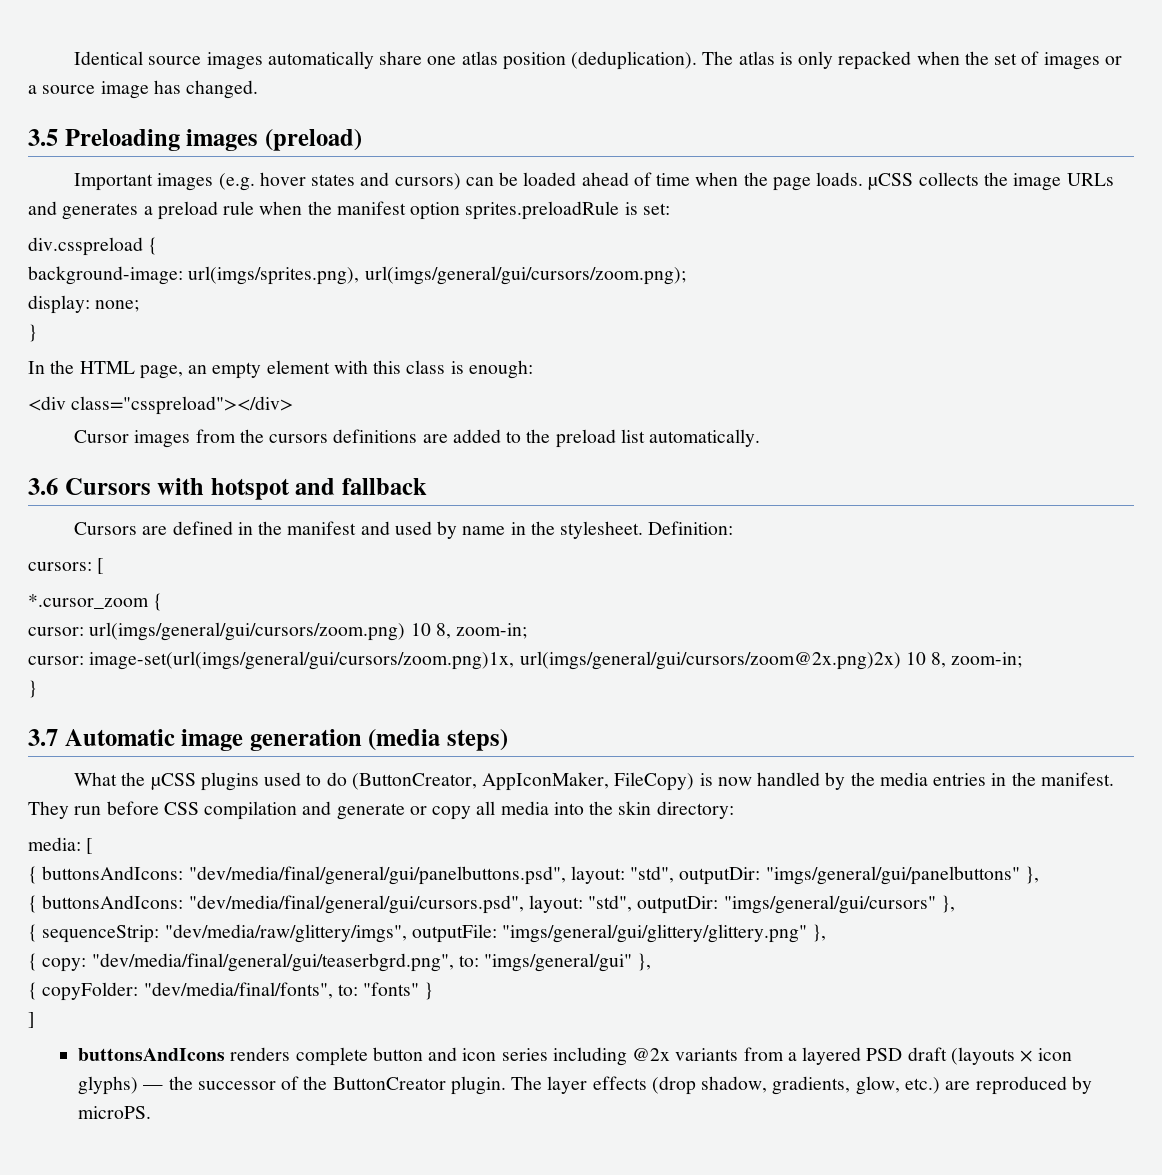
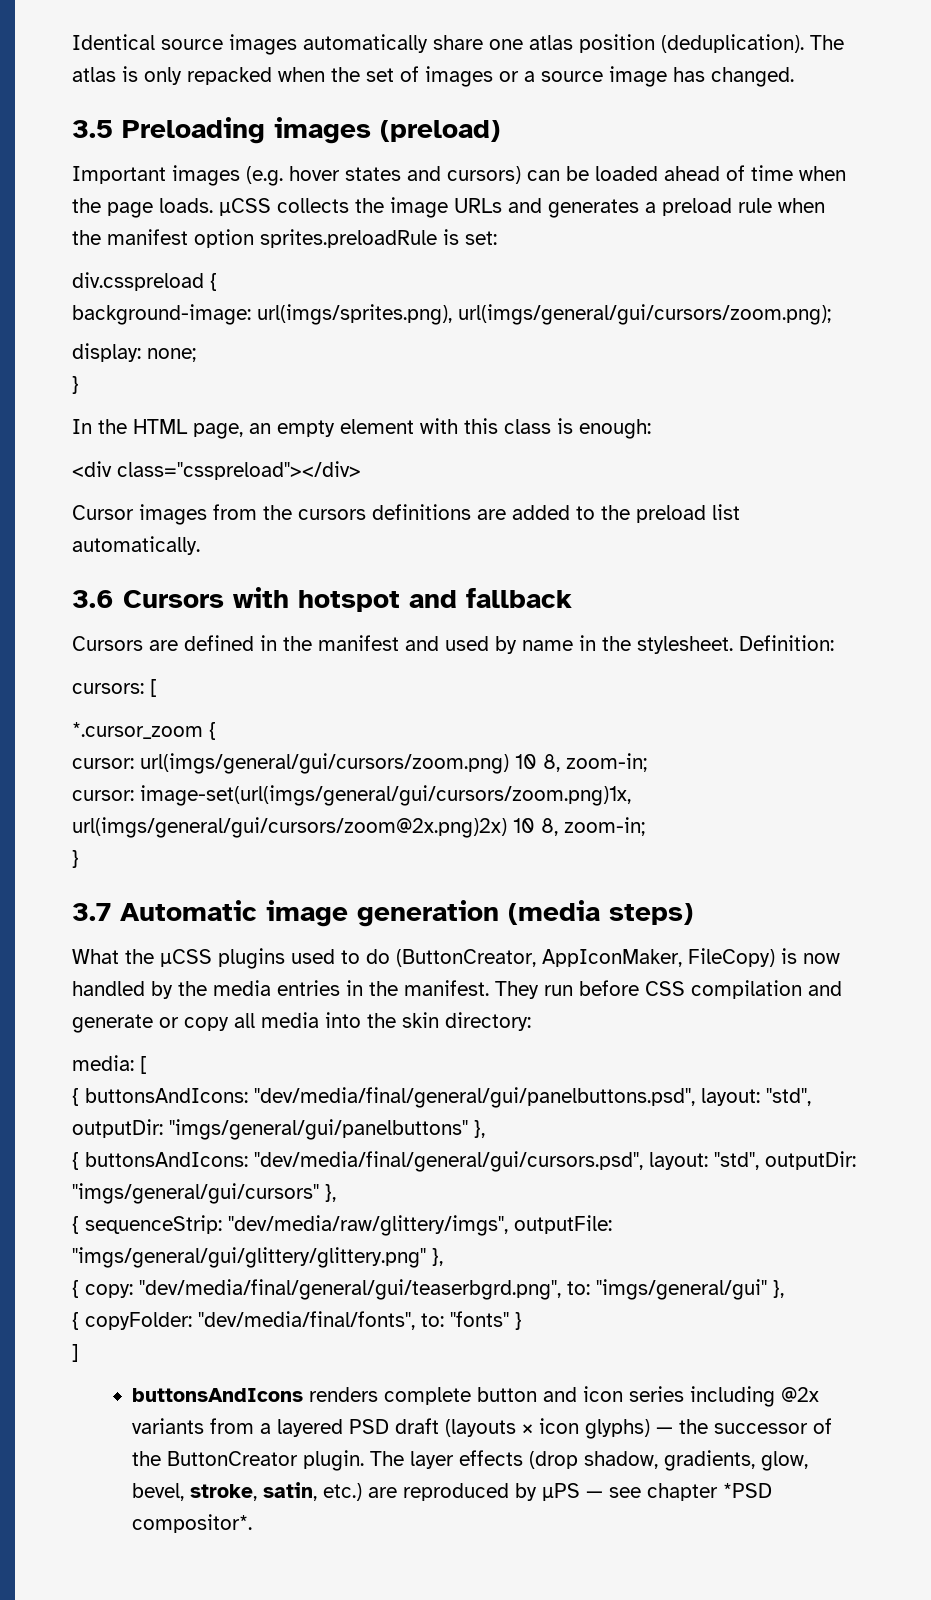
- The layer effects (drop shadow, gradients, glow, etc.) are reproduced by microPS.
+ The layer effects (drop shadow, gradients, glow, bevel, stroke, satin, etc.) are reproduced by µPS — see chapter *PSD compositor*.

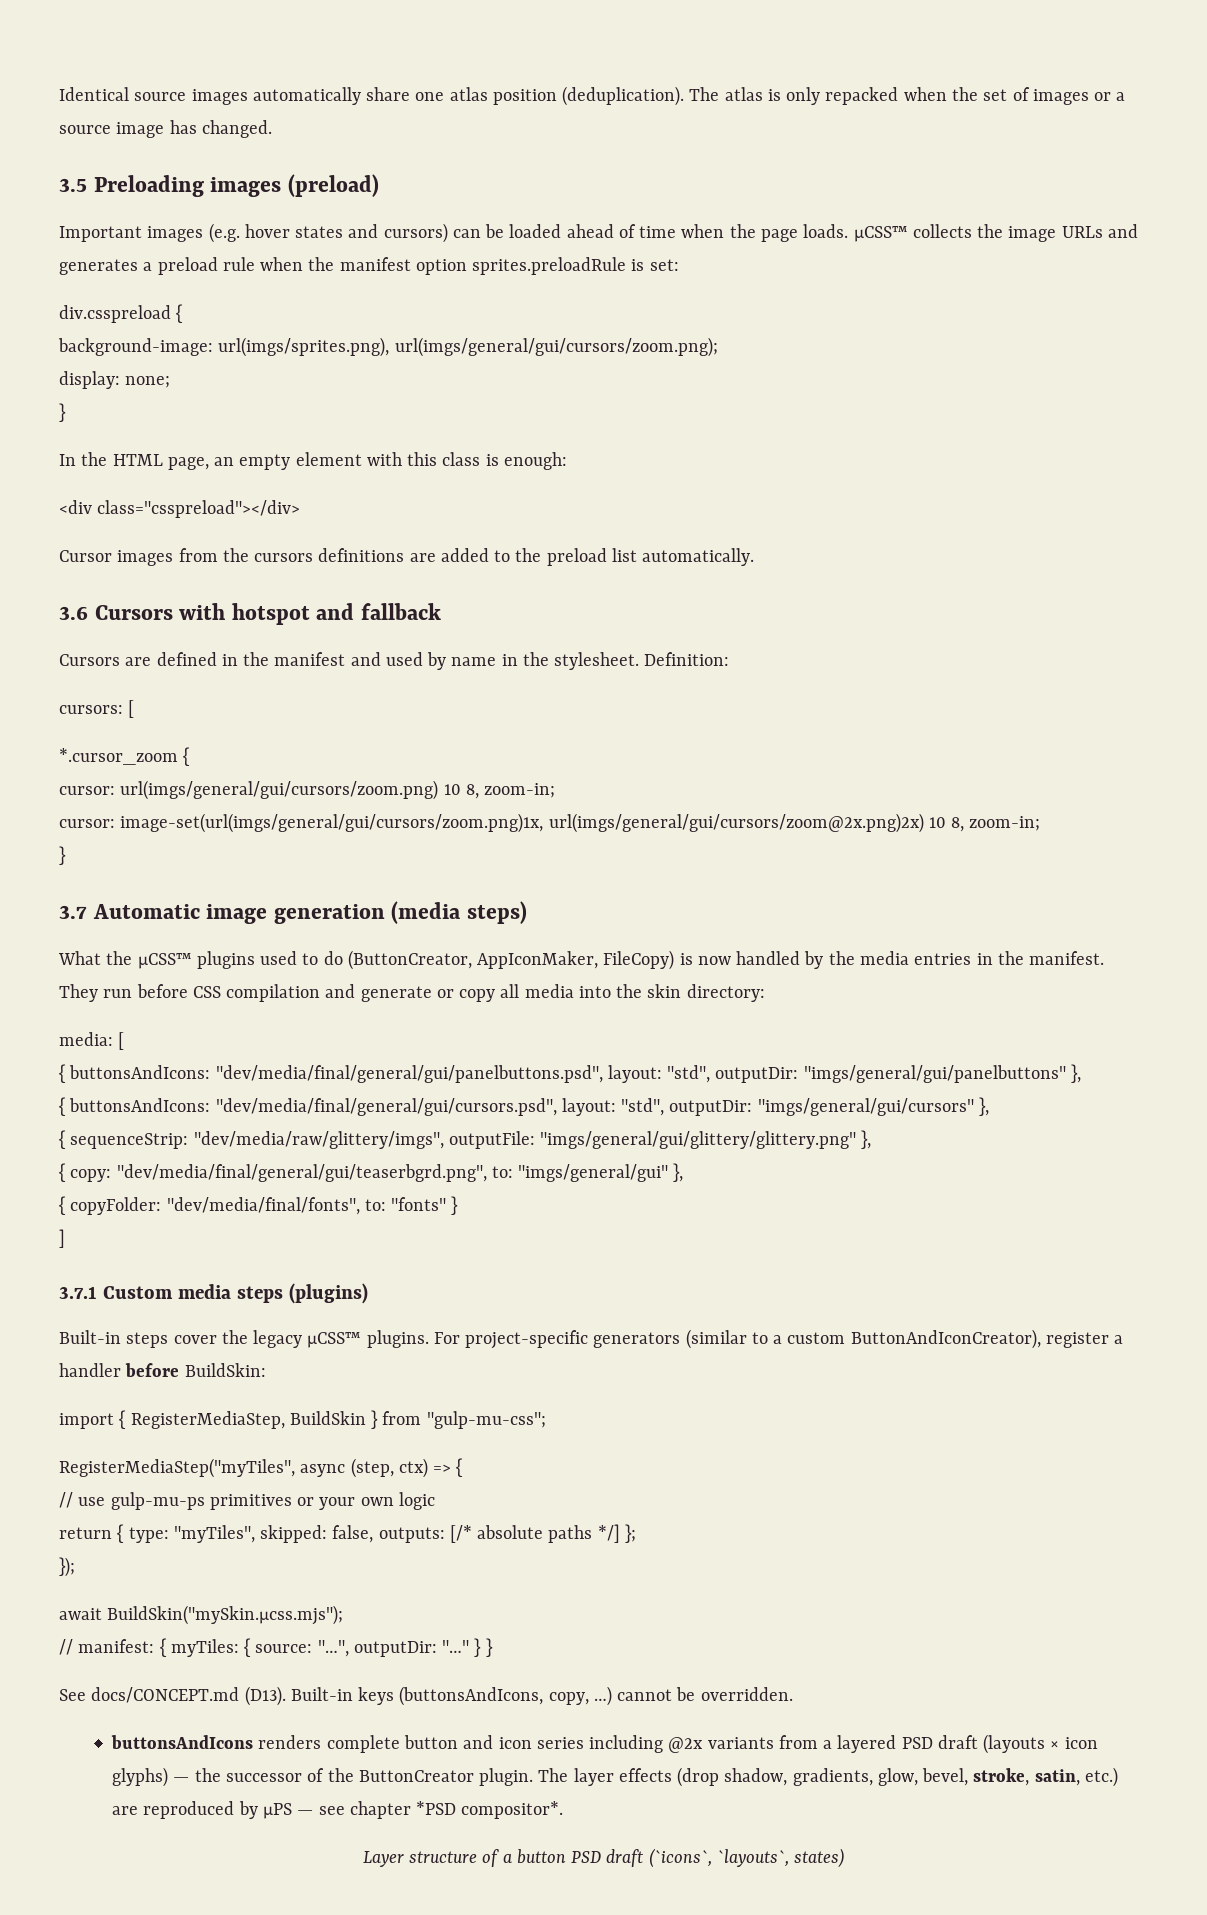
- Important images (e.g. hover states and cursors) can be loaded ahead of time when the page loads. µCSS collects the image URLs and generates a preload rule when the manifest option sprites.preloadRule is set:
+ Important images (e.g. hover states and cursors) can be loaded ahead of time when the page loads. µCSS™ collects the image URLs and generates a preload rule when the manifest option sprites.preloadRule is set:
- What the µCSS plugins used to do (ButtonCreator, AppIconMaker, FileCopy) is now handled by the media entries in the manifest.
+ What the µCSS™ plugins used to do (ButtonCreator, AppIconMaker, FileCopy) is now handled by the media entries in the manifest.
+ 3.7.1 Custom media steps (plugins)
+ Built-in steps cover the legacy µCSS™ plugins. For project-specific generators (similar to a custom ButtonAndIconCreator), register a handler before BuildSkin:
+ import { RegisterMediaStep, BuildSkin } from "gulp-mu-css";
+ RegisterMediaStep("myTiles", async (step, ctx) => {
+ // use gulp-mu-ps primitives or your own logic
+ return { type: "myTiles", skipped: false, outputs: [/* absolute paths */] };
+ });
+ await BuildSkin("mySkin.µcss.mjs");
+ // manifest: { myTiles: { source: "…", outputDir: "…" } }
+ See docs/CONCEPT.md (D13). Built-in keys (buttonsAndIcons, copy, …) cannot be overridden.
+ Layer structure of a button PSD draft (`icons`, `layouts`, states)

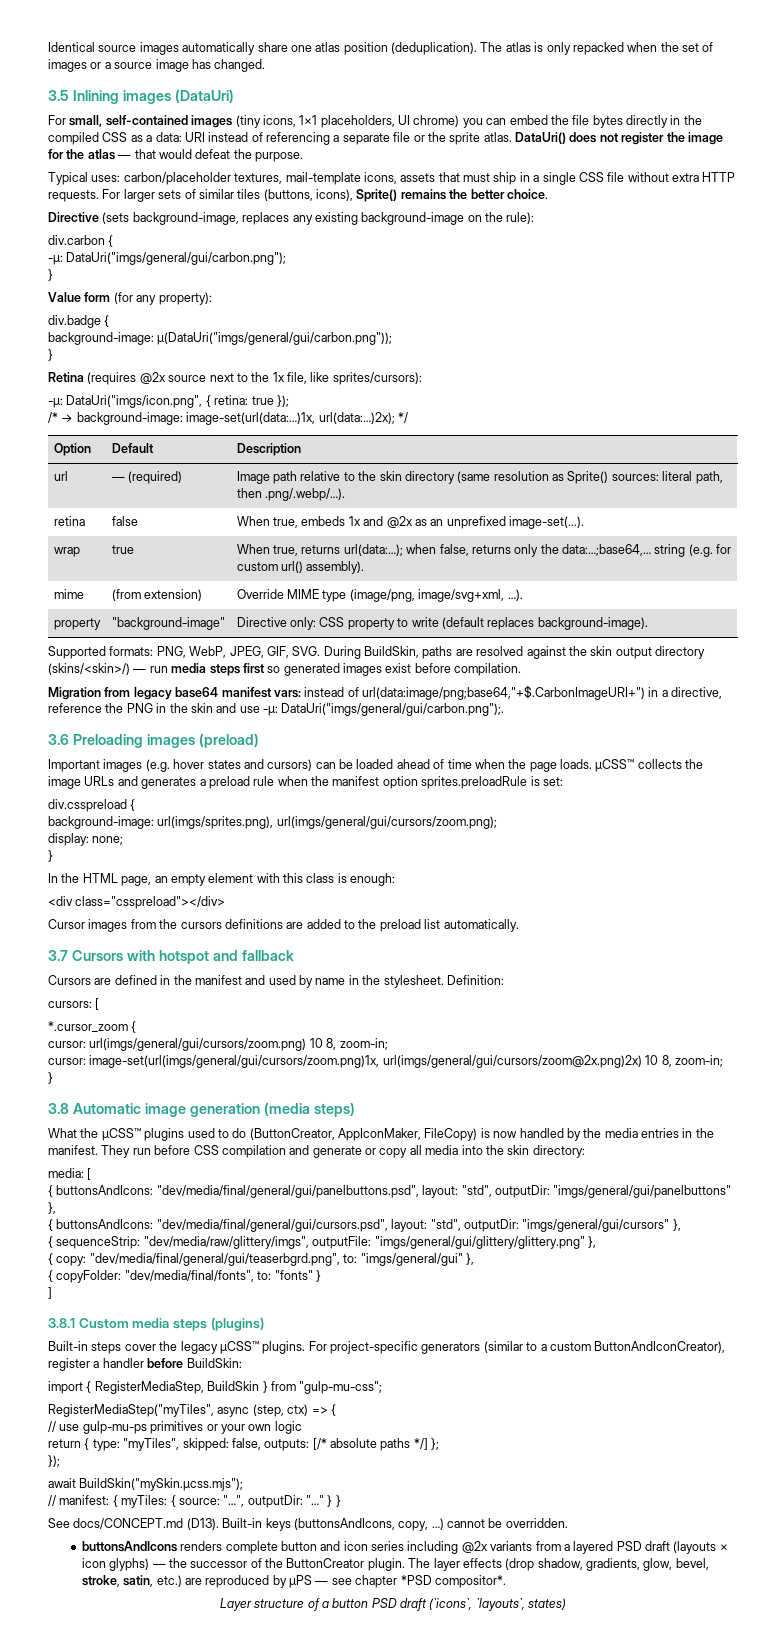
- 3.5 Preloading images (preload)
+ 3.5 Inlining images (DataUri)
+ For small, self-contained images (tiny icons, 1×1 placeholders, UI chrome) you can embed the file bytes directly in the compiled CSS as a data: URI instead of referencing a separate file or the sprite atlas. DataUri() does not register the image for the atlas — that would defeat the purpose.
+ Typical uses: carbon/placeholder textures, mail-template icons, assets that must ship in a single CSS file without extra HTTP requests. For larger sets of similar tiles (buttons, icons), Sprite() remains the better choice.
+ Directive (sets background-image, replaces any existing background-image on the rule):
+ div.carbon {
+ -µ: DataUri("imgs/general/gui/carbon.png");
+ }
+ Value form (for any property):
+ div.badge {
+ background-image: µ(DataUri("imgs/general/gui/carbon.png"));
+ }
+ Retina (requires @2x source next to the 1x file, like sprites/cursors):
+ -µ: DataUri("imgs/icon.png", { retina: true });
+ /* → background-image: image-set(url(data:…)1x, url(data:…)2x); */
+ Option | Default | Description
+ url | — (required) | Image path relative to the skin directory (same resolution as Sprite() sources: literal path, then .png/.webp/…).
+ retina | false | When true, embeds 1x and @2x as an unprefixed image-set(...).
+ wrap | true | When true, returns url(data:…); when false, returns only the data:…;base64,… string (e.g. for custom url() assembly).
+ mime | (from extension) | Override MIME type (image/png, image/svg+xml, …).
+ property | "background-image" | Directive only: CSS property to write (default replaces background-image).
+ Supported formats: PNG, WebP, JPEG, GIF, SVG. During BuildSkin, paths are resolved against the skin output directory (skins/<skin>/) — run media steps first so generated images exist before compilation.
+ Migration from legacy base64 manifest vars: instead of url(data:image/png;base64,"+$.CarbonImageURI+") in a directive, reference the PNG in the skin and use -µ: DataUri("imgs/general/gui/carbon.png");.
+ 3.6 Preloading images (preload)
- 3.6 Cursors with hotspot and fallback
+ 3.7 Cursors with hotspot and fallback
- 3.7 Automatic image generation (media steps)
+ 3.8 Automatic image generation (media steps)
- 3.7.1 Custom media steps (plugins)
+ 3.8.1 Custom media steps (plugins)

